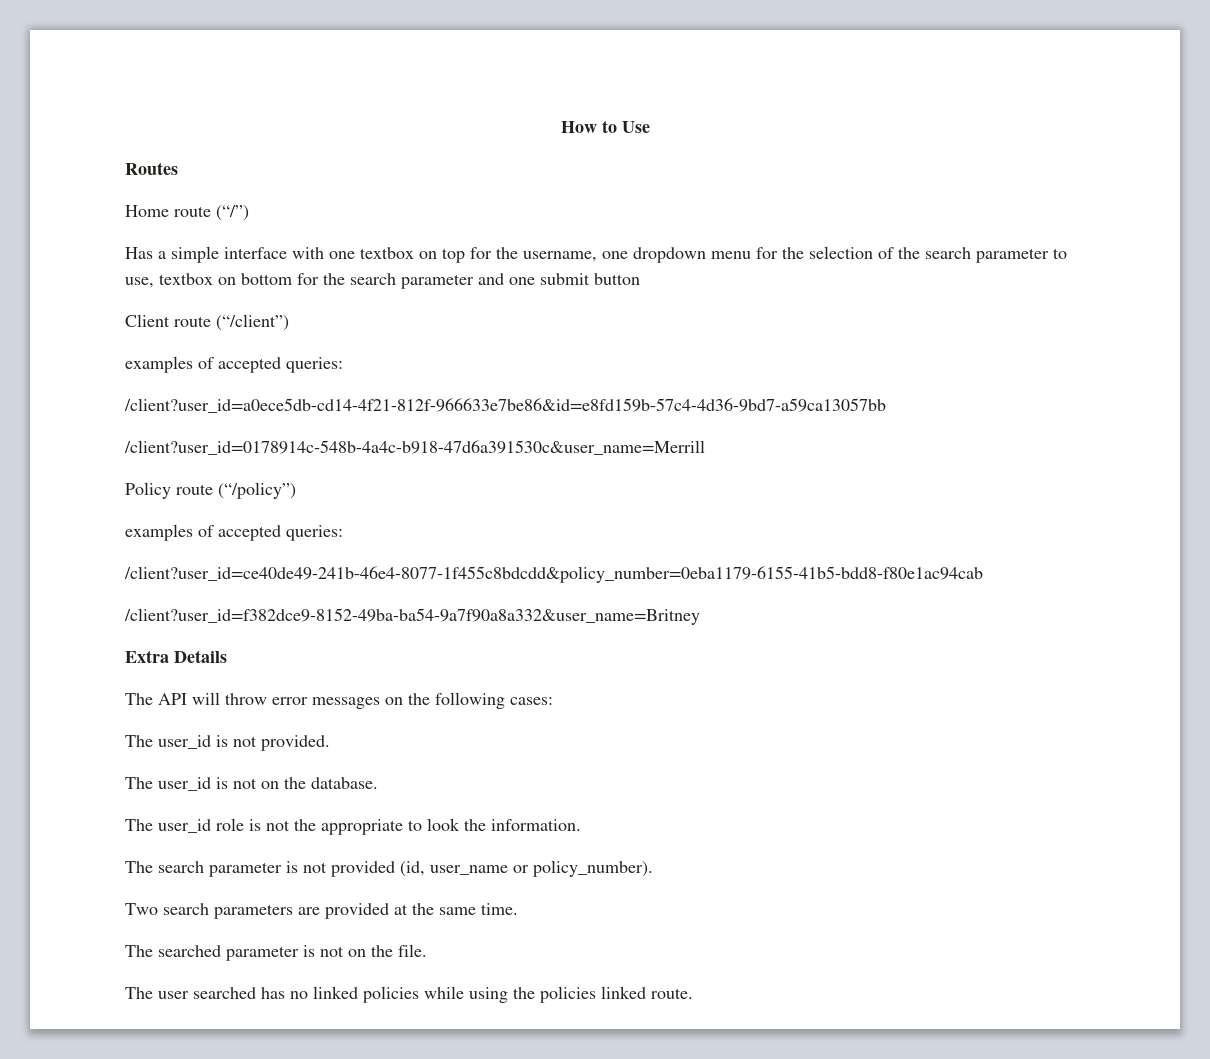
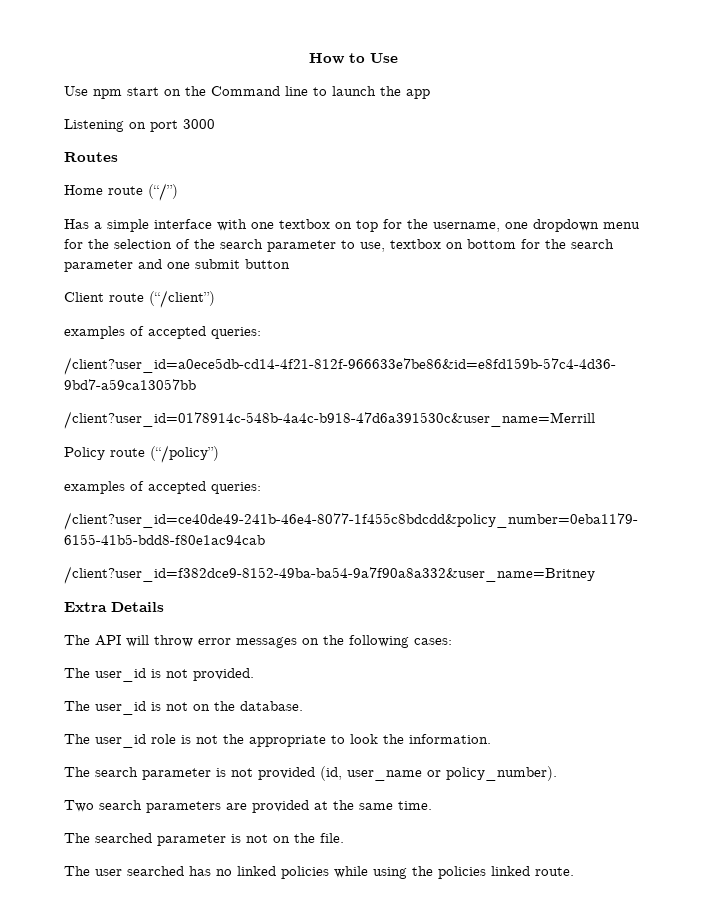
+ Use npm start on the Command line to launch the app
+ Listening on port 3000

